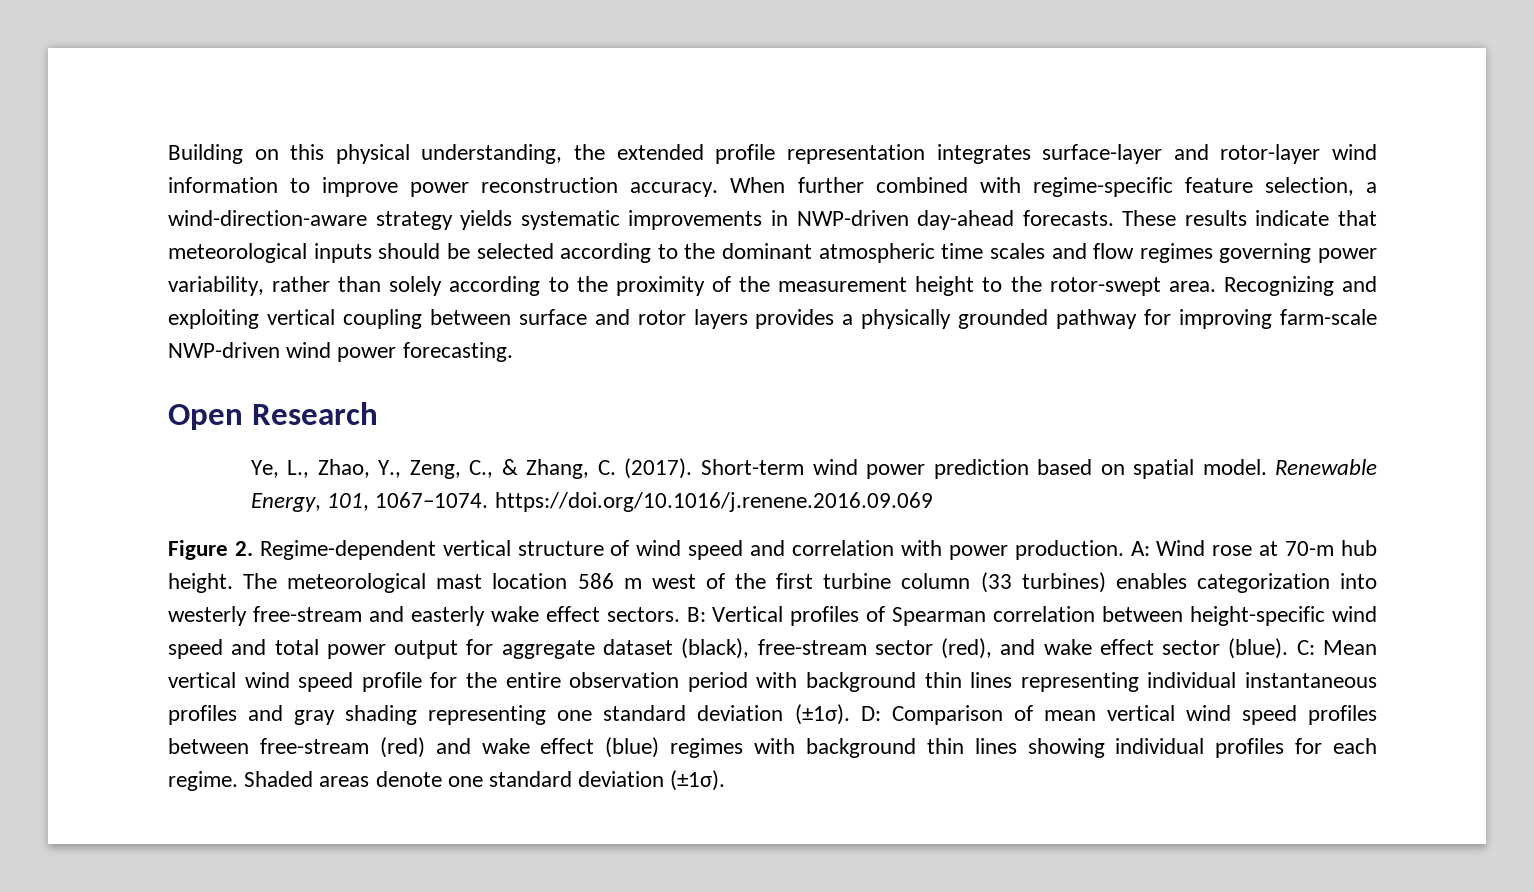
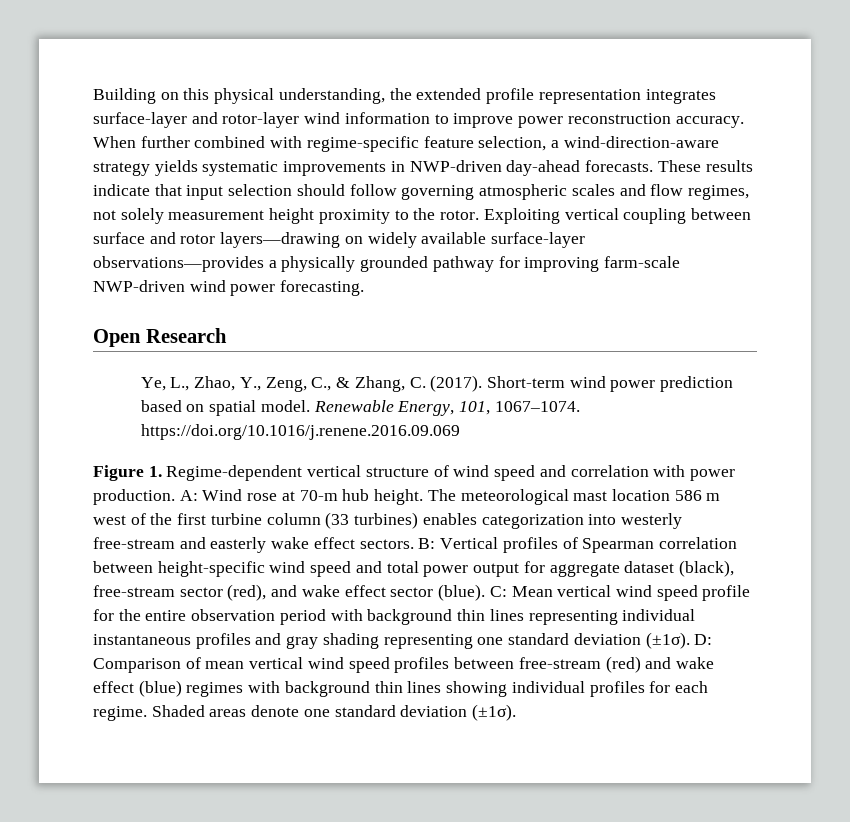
- These results indicate that meteorological inputs should be selected according to the dominant atmospheric time scales and flow regimes governing power variability, rather than solely according to the proximity of the measurement height to the rotor-swept area. Recognizing and exploiting vertical coupling between surface and rotor layers provides a physically grounded pathway for improving farm-scale NWP-driven wind power forecasting.
+ These results indicate that input selection should follow governing atmospheric scales and flow regimes, not solely measurement height proximity to the rotor. Exploiting vertical coupling between surface and rotor layers—drawing on widely available surface-layer observations—provides a physically grounded pathway for improving farm-scale NWP-driven wind power forecasting.
- Figure 2. Regime-dependent vertical structure of wind speed and correlation with power production.
+ Figure 1. Regime-dependent vertical structure of wind speed and correlation with power production.

